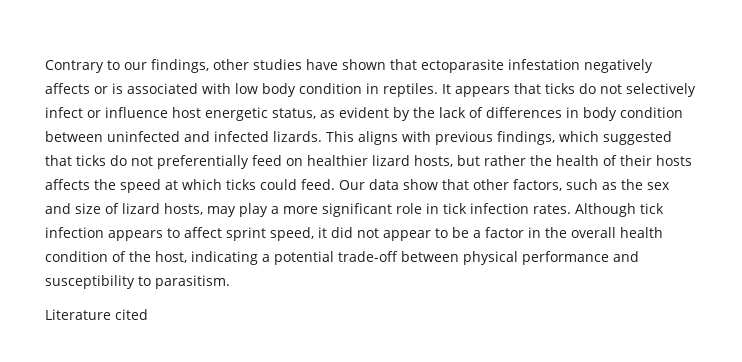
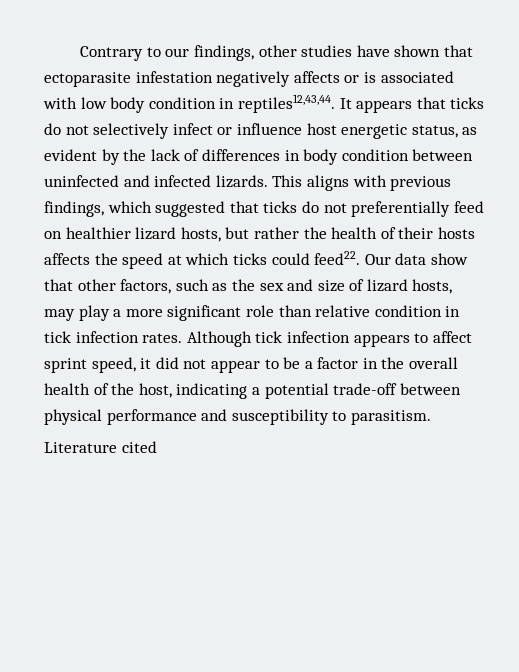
- Contrary to our findings, other studies have shown that ectoparasite infestation negatively affects or is associated with low body condition in reptiles.
+ Contrary to our findings, other studies have shown that ectoparasite infestation negatively affects or is associated with low body condition in reptiles12,43,44.
- This aligns with previous findings, which suggested that ticks do not preferentially feed on healthier lizard hosts, but rather the health of their hosts affects the speed at which ticks could feed.
+ This aligns with previous findings, which suggested that ticks do not preferentially feed on healthier lizard hosts, but rather the health of their hosts affects the speed at which ticks could feed22.
- Our data show that other factors, such as the sex and size of lizard hosts, may play a more significant role in tick infection rates.
+ Our data show that other factors, such as the sex and size of lizard hosts, may play a more significant role than relative condition in tick infection rates.
- Although tick infection appears to affect sprint speed, it did not appear to be a factor in the overall health condition of the host, indicating a potential trade-off between physical performance and susceptibility to parasitism.
+ Although tick infection appears to affect sprint speed, it did not appear to be a factor in the overall health of the host, indicating a potential trade-off between physical performance and susceptibility to parasitism.

